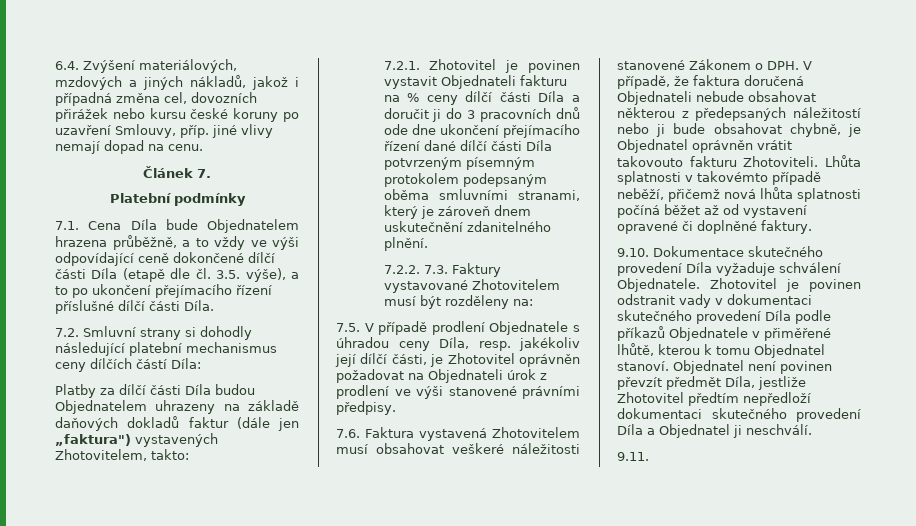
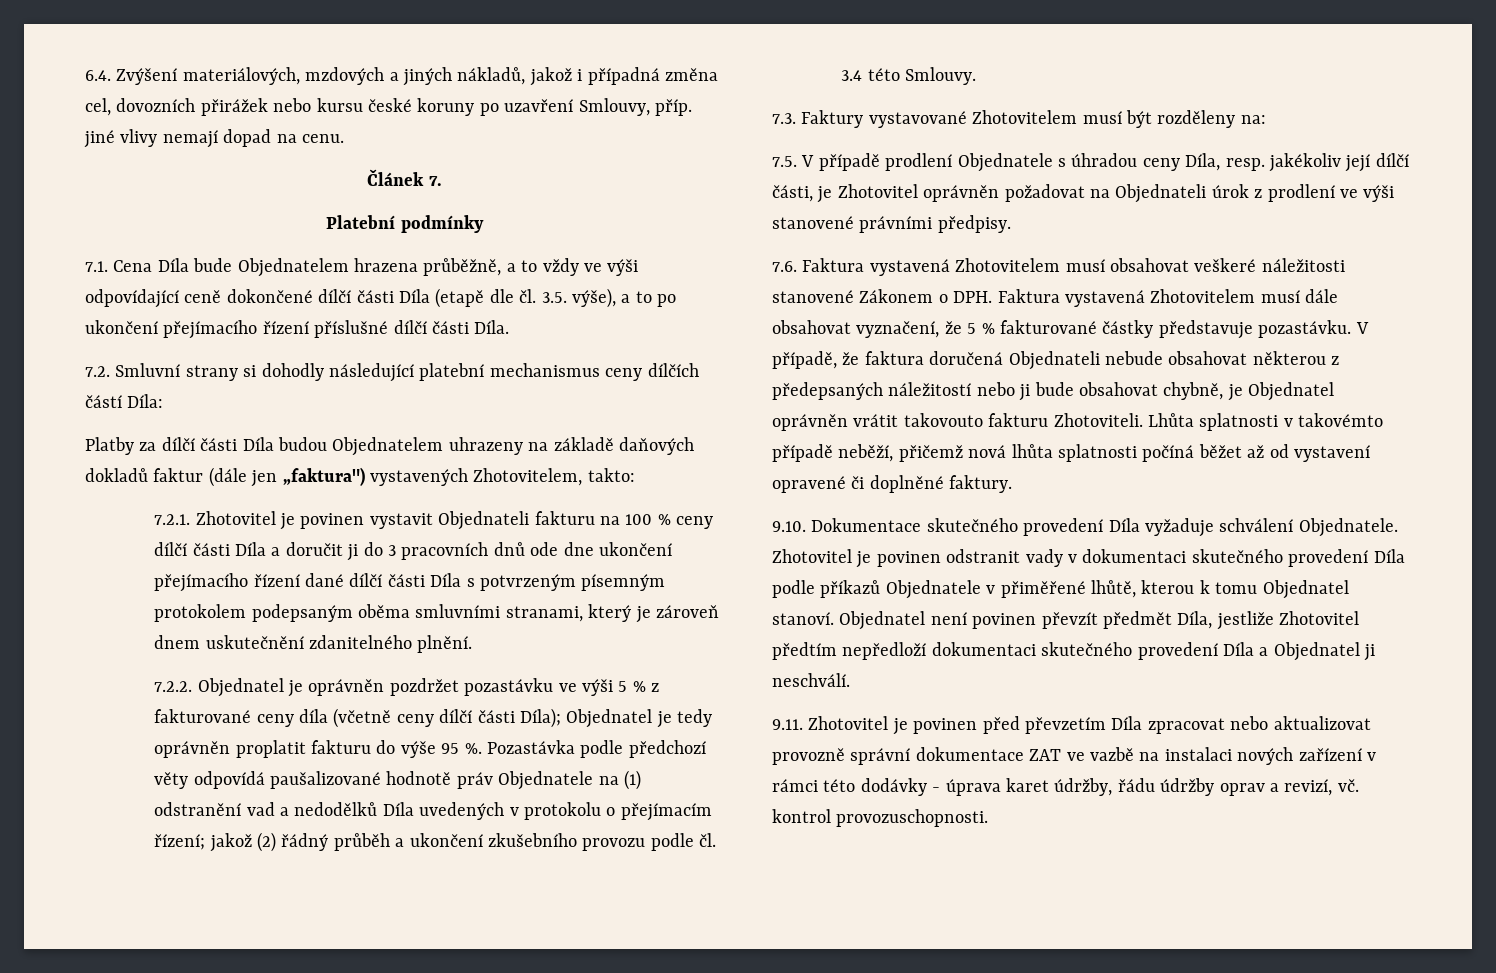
- 7.2.1. Zhotovitel je povinen vystavit Objednateli fakturu na % ceny dílčí části Díla a doručit ji do 3 pracovních dnů ode dne ukončení přejímacího řízení dané dílčí části Díla potvrzeným písemným protokolem podepsaným oběma smluvními stranami, který je zároveň dnem uskutečnění zdanitelného plnění.
+ 7.2.1. Zhotovitel je povinen vystavit Objednateli fakturu na 100 % ceny dílčí části Díla a doručit ji do 3 pracovních dnů ode dne ukončení přejímacího řízení dané dílčí části Díla s potvrzeným písemným protokolem podepsaným oběma smluvními stranami, který je zároveň dnem uskutečnění zdanitelného plnění.
- 7.2.2. 7.3. Faktury vystavované Zhotovitelem musí být rozděleny na:
+ 7.2.2. Objednatel je oprávněn pozdržet pozastávku ve výši 5 % z fakturované ceny díla (včetně ceny dílčí části Díla); Objednatel je tedy oprávněn proplatit fakturu do výše 95 %. Pozastávka podle předchozí věty odpovídá paušalizované hodnotě práv Objednatele na (1) odstranění vad a nedodělků Díla uvedených v protokolu o přejímacím řízení; jakož (2) řádný průběh a ukončení zkušebního provozu podle čl. 3.4 této Smlouvy.
+ 7.3. Faktury vystavované Zhotovitelem musí být rozděleny na:
- 7.6. Faktura vystavená Zhotovitelem musí obsahovat veškeré náležitosti stanovené Zákonem o DPH. V případě, že faktura doručená Objednateli nebude obsahovat některou z předepsaných náležitostí nebo ji bude obsahovat chybně, je Objednatel oprávněn vrátit takovouto fakturu Zhotoviteli.
+ 7.6. Faktura vystavená Zhotovitelem musí obsahovat veškeré náležitosti stanovené Zákonem o DPH. Faktura vystavená Zhotovitelem musí dále obsahovat vyznačení, že 5 % fakturované částky představuje pozastávku. V případě, že faktura doručená Objednateli nebude obsahovat některou z předepsaných náležitostí nebo ji bude obsahovat chybně, je Objednatel oprávněn vrátit takovouto fakturu Zhotoviteli.
- 9.11.
+ 9.11. Zhotovitel je povinen před převzetím Díla zpracovat nebo aktualizovat provozně správní dokumentace ZAT ve vazbě na instalaci nových zařízení v rámci této dodávky - úprava karet údržby, řádu údržby oprav a revizí, vč. kontrol provozuschopnosti.

